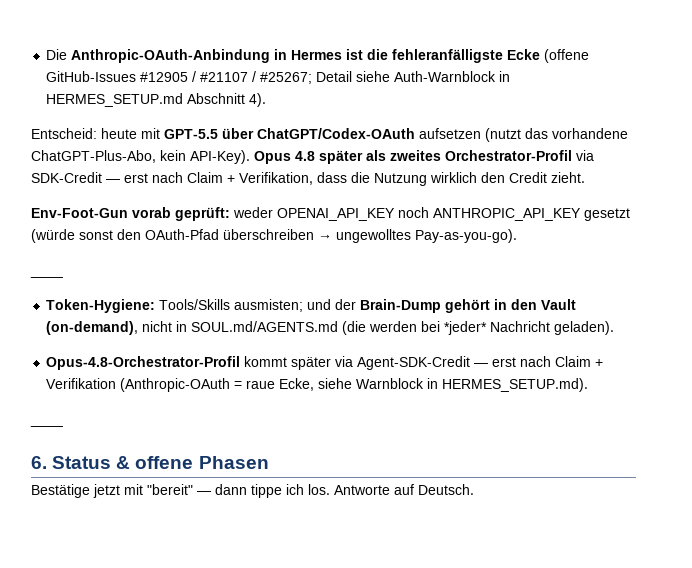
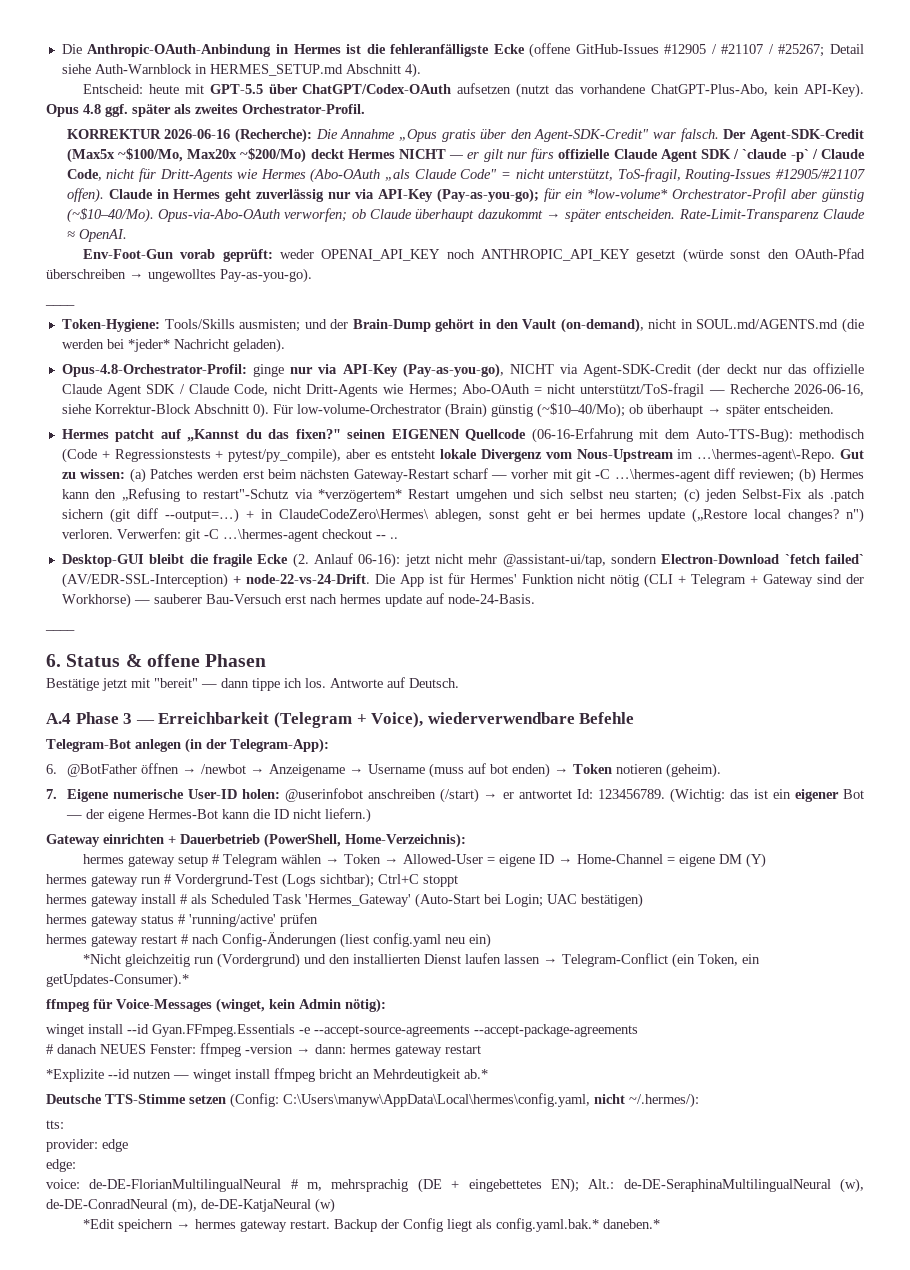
- Opus 4.8 später als zweites Orchestrator-Profil via SDK-Credit — erst nach Claim + Verifikation, dass die Nutzung wirklich den Credit zieht.
+ Opus 4.8 ggf. später als zweites Orchestrator-Profil.
+ KORREKTUR 2026-06-16 (Recherche): Die Annahme „Opus gratis über den Agent-SDK-Credit" war falsch. Der Agent-SDK-Credit (Max5x ~$100/Mo, Max20x ~$200/Mo) deckt Hermes NICHT — er gilt nur fürs offizielle Claude Agent SDK / `claude -p` / Claude Code, nicht für Dritt-Agents wie Hermes (Abo-OAuth „als Claude Code" = nicht unterstützt, ToS-fragil, Routing-Issues #12905/#21107 offen). Claude in Hermes geht zuverlässig nur via API-Key (Pay-as-you-go); für ein *low-volume* Orchestrator-Profil aber günstig (~$10–40/Mo). Opus-via-Abo-OAuth verworfen; ob Claude überhaupt dazukommt → später entscheiden. Rate-Limit-Transparenz Claude ≈ OpenAI.
- Opus-4.8-Orchestrator-Profil kommt später via Agent-SDK-Credit — erst nach Claim + Verifikation (Anthropic-OAuth = raue Ecke, siehe Warnblock in HERMES_SETUP.md).
+ Opus-4.8-Orchestrator-Profil: ginge nur via API-Key (Pay-as-you-go), NICHT via Agent-SDK-Credit (der deckt nur das offizielle Claude Agent SDK / Claude Code, nicht Dritt-Agents wie Hermes; Abo-OAuth = nicht unterstützt/ToS-fragil — Recherche 2026-06-16, siehe Korrektur-Block Abschnitt 0). Für low-volume-Orchestrator (Brain) günstig (~$10–40/Mo); ob überhaupt → später entscheiden.
+ Hermes patcht auf „Kannst du das fixen?" seinen EIGENEN Quellcode (06-16-Erfahrung mit dem Auto-TTS-Bug): methodisch (Code + Regressionstests + pytest/py_compile), aber es entsteht lokale Divergenz vom Nous-Upstream im …\hermes-agent\-Repo. Gut zu wissen: (a) Patches werden erst beim nächsten Gateway-Restart scharf — vorher mit git -C …\hermes-agent diff reviewen; (b) Hermes kann den „Refusing to restart"-Schutz via *verzögertem* Restart umgehen und sich selbst neu starten; (c) jeden Selbst-Fix als .patch sichern (git diff --output=…) + in ClaudeCodeZero\Hermes\ ablegen, sonst geht er bei hermes update („Restore local changes? n") verloren. Verwerfen: git -C …\hermes-agent checkout -- ..
+ Desktop-GUI bleibt die fragile Ecke (2. Anlauf 06-16): jetzt nicht mehr @assistant-ui/tap, sondern Electron-Download `fetch failed` (AV/EDR-SSL-Interception) + node-22-vs-24-Drift. Die App ist für Hermes' Funktion nicht nötig (CLI + Telegram + Gateway sind der Workhorse) — sauberer Bau-Versuch erst nach hermes update auf node-24-Basis.
+ A.4 Phase 3 — Erreichbarkeit (Telegram + Voice), wiederverwendbare Befehle
+ Telegram-Bot anlegen (in der Telegram-App):
+ 6. @BotFather öffnen → /newbot → Anzeigename → Username (muss auf bot enden) → Token notieren (geheim).
+ 7. Eigene numerische User-ID holen: @userinfobot anschreiben (/start) → er antwortet Id: 123456789. (Wichtig: das ist ein eigener Bot — der eigene Hermes-Bot kann die ID nicht liefern.)
+ Gateway einrichten + Dauerbetrieb (PowerShell, Home-Verzeichnis):
+ hermes gateway setup # Telegram wählen → Token → Allowed-User = eigene ID → Home-Channel = eigene DM (Y)
+ hermes gateway run # Vordergrund-Test (Logs sichtbar); Ctrl+C stoppt
+ hermes gateway install # als Scheduled Task 'Hermes_Gateway' (Auto-Start bei Login; UAC bestätigen)
+ hermes gateway status # 'running/active' prüfen
+ hermes gateway restart # nach Config-Änderungen (liest config.yaml neu ein)
+ *Nicht gleichzeitig run (Vordergrund) und den installierten Dienst laufen lassen → Telegram-Conflict (ein Token, ein getUpdates-Consumer).*
+ ffmpeg für Voice-Messages (winget, kein Admin nötig):
+ winget install --id Gyan.FFmpeg.Essentials -e --accept-source-agreements --accept-package-agreements
+ # danach NEUES Fenster: ffmpeg -version → dann: hermes gateway restart
+ *Explizite --id nutzen — winget install ffmpeg bricht an Mehrdeutigkeit ab.*
+ Deutsche TTS-Stimme setzen (Config: C:\Users\manyw\AppData\Local\hermes\config.yaml, nicht ~/.hermes/):
+ tts:
+ provider: edge
+ edge:
+ voice: de-DE-FlorianMultilingualNeural # m, mehrsprachig (DE + eingebettetes EN); Alt.: de-DE-SeraphinaMultilingualNeural (w), de-DE-ConradNeural (m), de-DE-KatjaNeural (w)
+ *Edit speichern → hermes gateway restart. Backup der Config liegt als config.yaml.bak.* daneben.*

